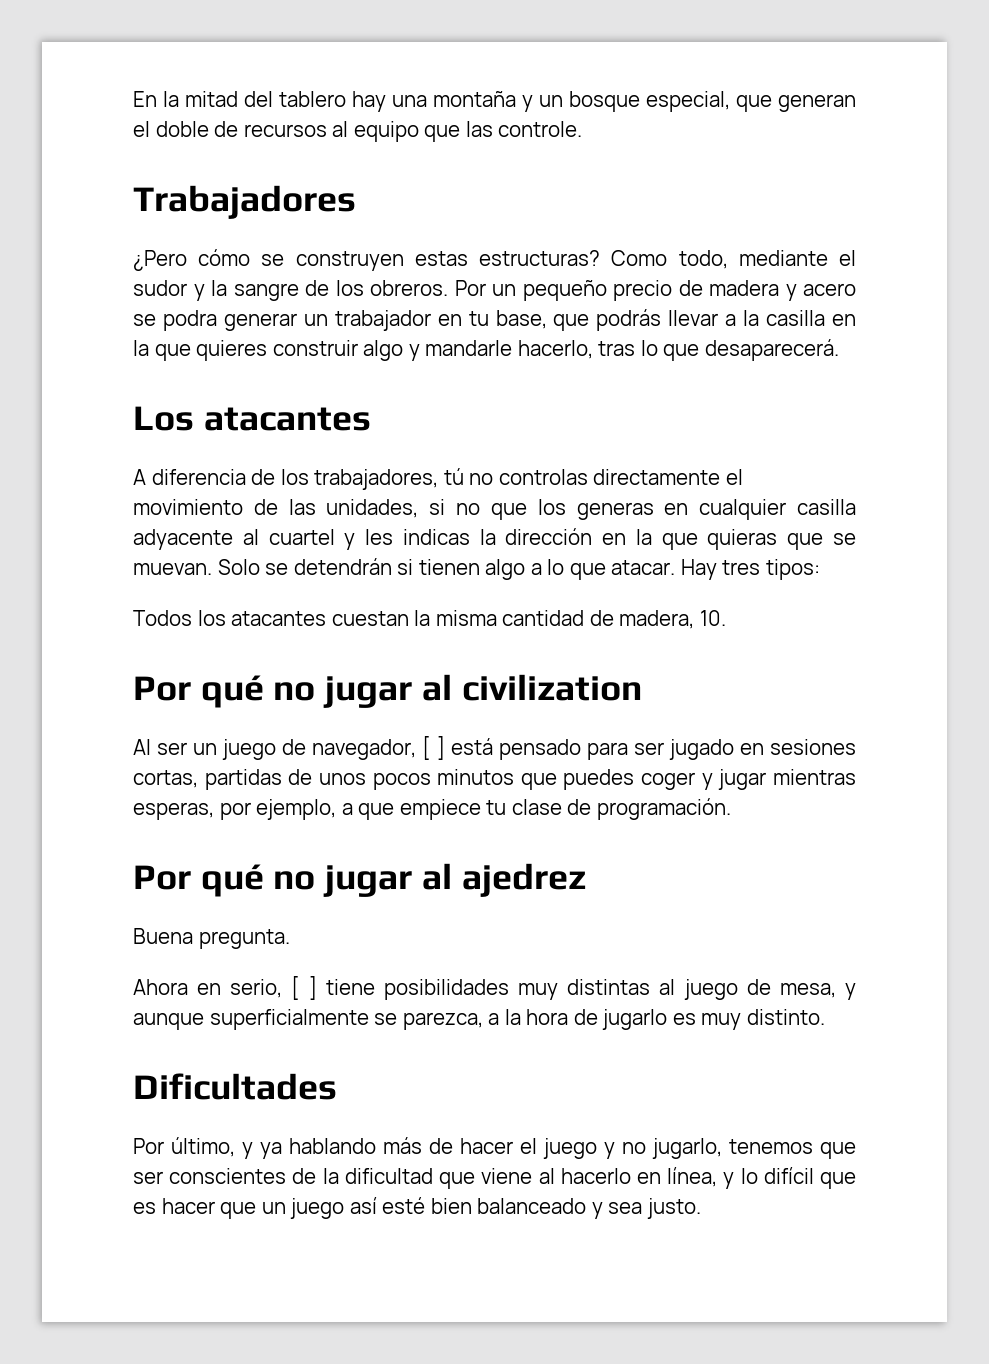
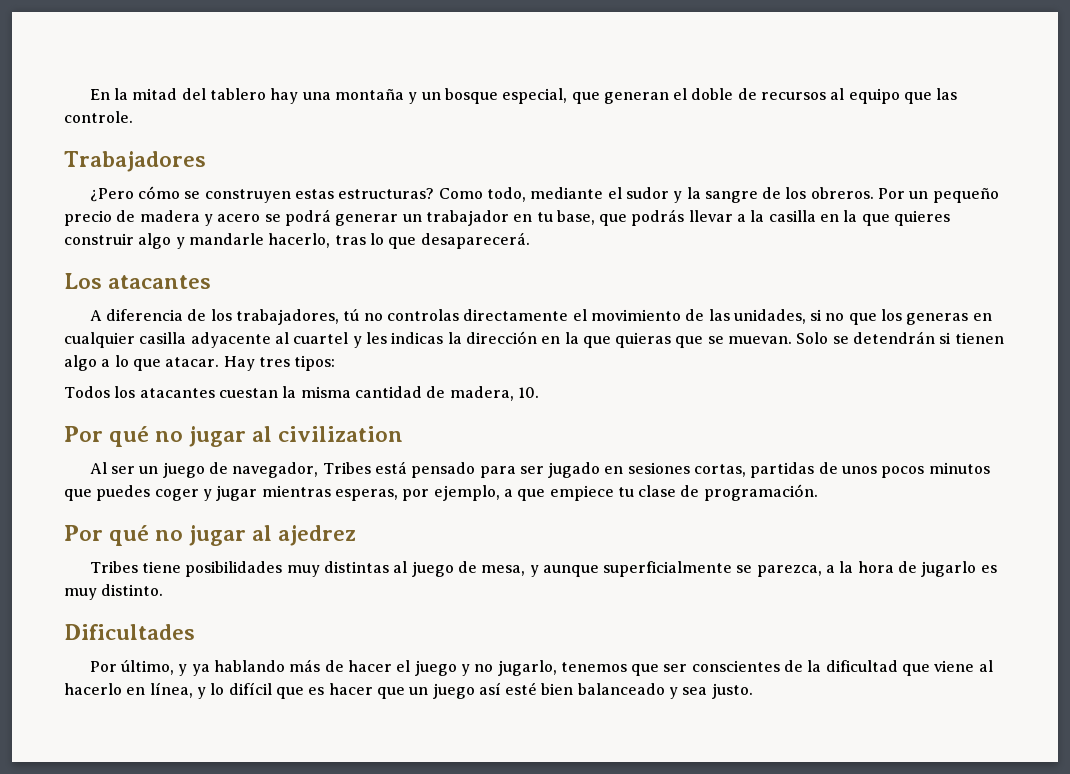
- Por un pequeño precio de madera y acero se podra generar un trabajador en tu base, que podrás llevar a la casilla en la que quieres construir algo y mandarle hacerlo, tras lo que desaparecerá.
+ Por un pequeño precio de madera y acero se podrá generar un trabajador en tu base, que podrás llevar a la casilla en la que quieres construir algo y mandarle hacerlo, tras lo que desaparecerá.
- Al ser un juego de navegador, [ ] está pensado para ser jugado en sesiones cortas, partidas de unos pocos minutos que puedes coger y jugar mientras esperas, por ejemplo, a que empiece tu clase de programación.
+ Al ser un juego de navegador, Tribes está pensado para ser jugado en sesiones cortas, partidas de unos pocos minutos que puedes coger y jugar mientras esperas, por ejemplo, a que empiece tu clase de programación.
- Buena pregunta.
- Ahora en serio, [ ] tiene posibilidades muy distintas al juego de mesa, y aunque superficialmente se parezca, a la hora de jugarlo es muy distinto.
+ Tribes tiene posibilidades muy distintas al juego de mesa, y aunque superficialmente se parezca, a la hora de jugarlo es muy distinto.

